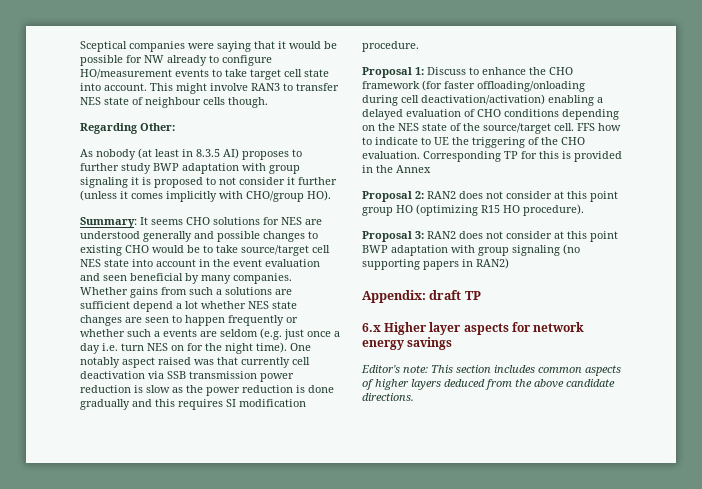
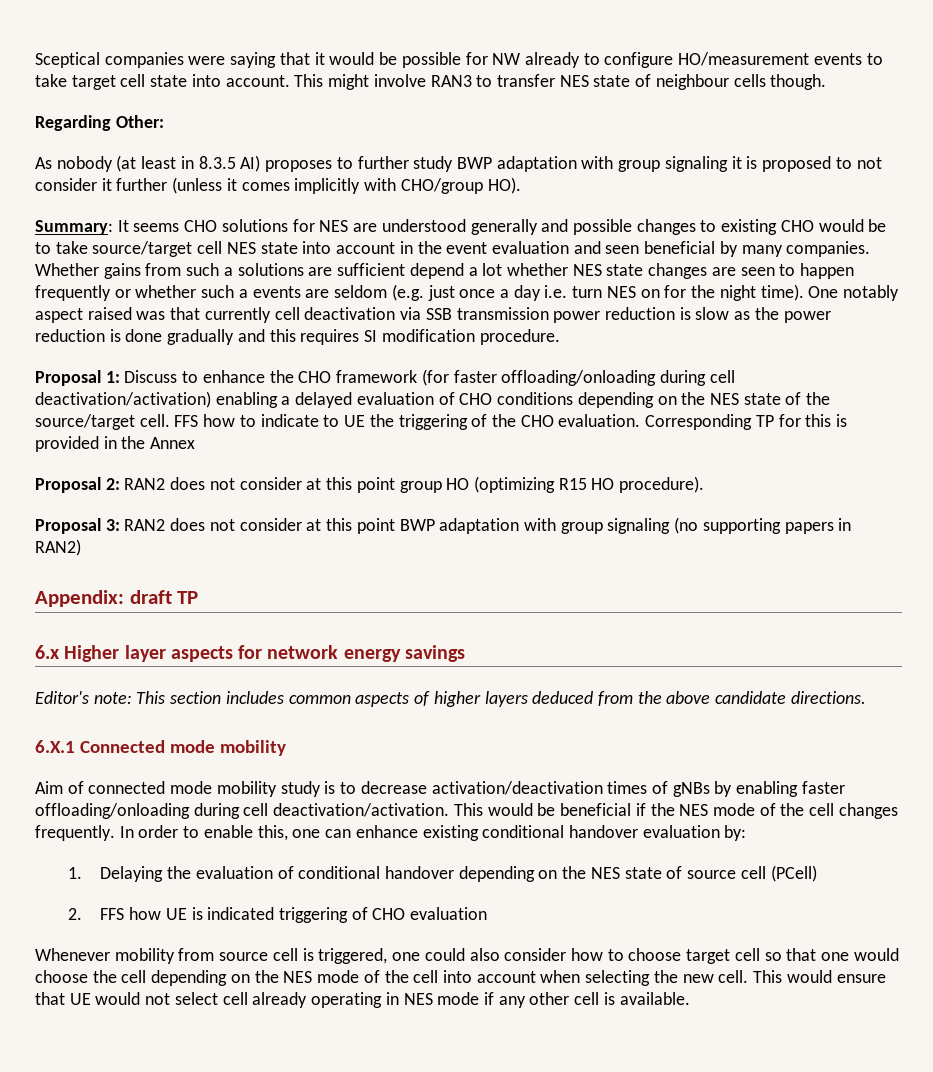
+ 6.X.1 Connected mode mobility
+ Aim of connected mode mobility study is to decrease activation/deactivation times of gNBs by enabling faster offloading/onloading during cell deactivation/activation. This would be beneficial if the NES mode of the cell changes frequently. In order to enable this, one can enhance existing conditional handover evaluation by:
+ 1. Delaying the evaluation of conditional handover depending on the NES state of source cell (PCell)
+ 2. FFS how UE is indicated triggering of CHO evaluation
+ Whenever mobility from source cell is triggered, one could also consider how to choose target cell so that one would choose the cell depending on the NES mode of the cell into account when selecting the new cell. This would ensure that UE would not select cell already operating in NES mode if any other cell is available.

